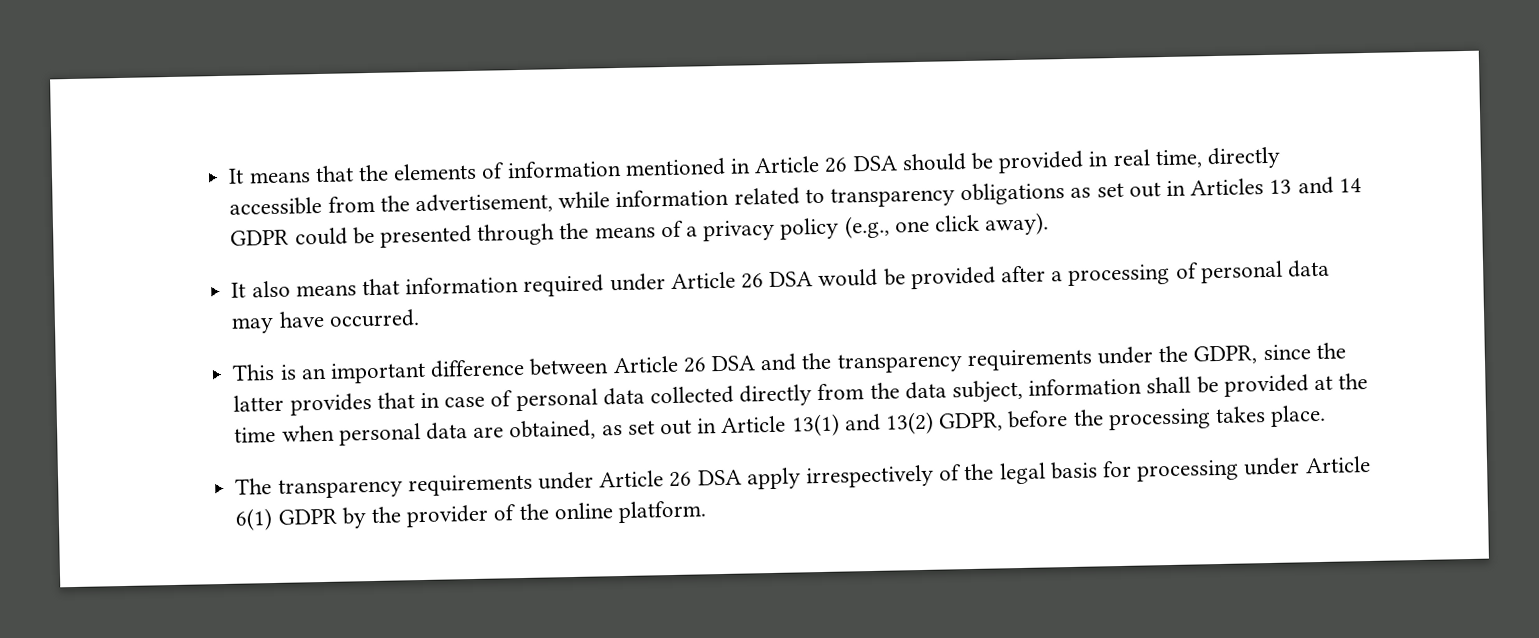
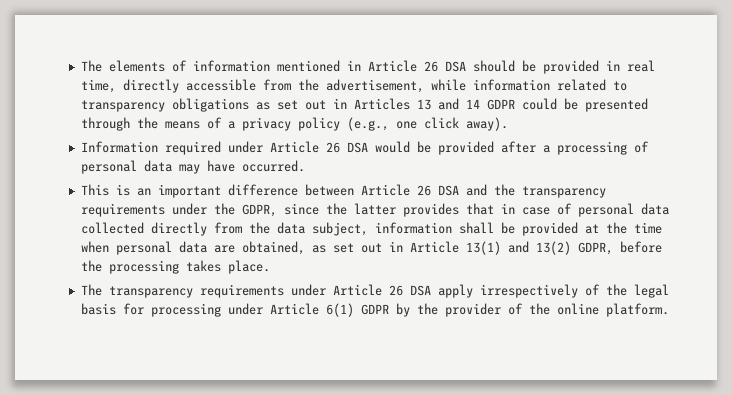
- It means that the elements of information mentioned in Article 26 DSA should be provided in real time, directly accessible from the advertisement, while information related to transparency obligations as set out in Articles 13 and 14 GDPR could be presented through the means of a privacy policy (e.g., one click away).
+ The elements of information mentioned in Article 26 DSA should be provided in real time, directly accessible from the advertisement, while information related to transparency obligations as set out in Articles 13 and 14 GDPR could be presented through the means of a privacy policy (e.g., one click away).
- It also means that information required under Article 26 DSA would be provided after a processing of personal data may have occurred.
+ Information required under Article 26 DSA would be provided after a processing of personal data may have occurred.

